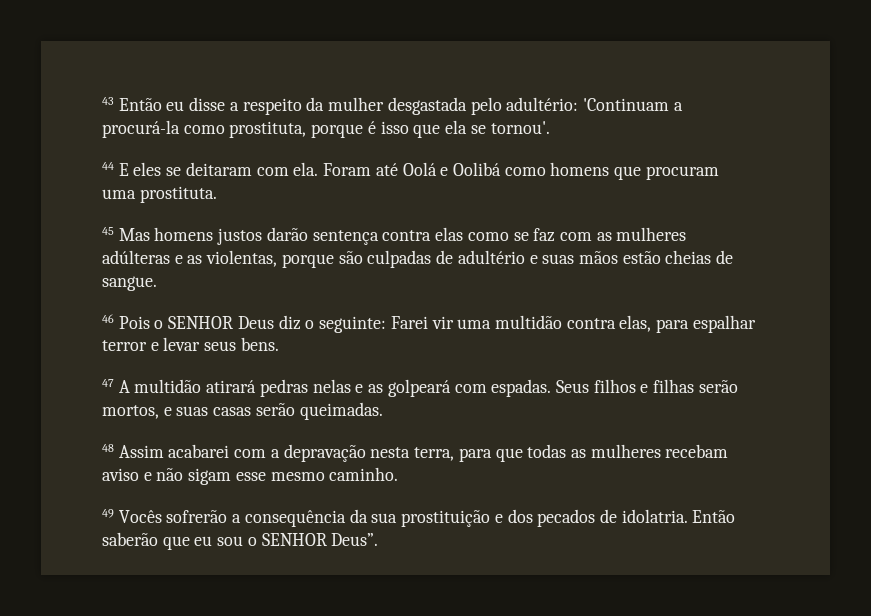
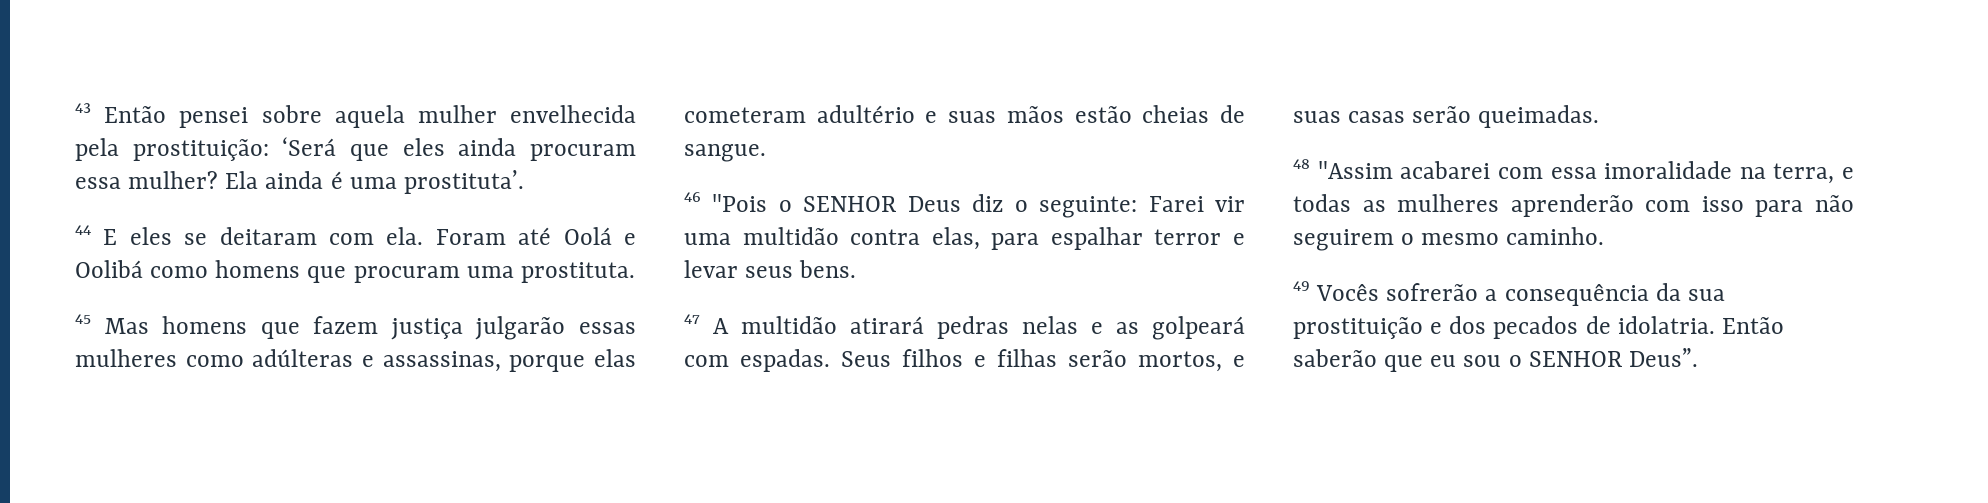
- 43 Então eu disse a respeito da mulher desgastada pelo adultério: 'Continuam a procurá-la como prostituta, porque é isso que ela se tornou'.
+ 43 Então pensei sobre aquela mulher envelhecida pela prostituição: ‘Será que eles ainda procuram essa mulher? Ela ainda é uma prostituta’.
- 45 Mas homens justos darão sentença contra elas como se faz com as mulheres adúlteras e as violentas, porque são culpadas de adultério e suas mãos estão cheias de sangue.
+ 45 Mas homens que fazem justiça julgarão essas mulheres como adúlteras e assassinas, porque elas cometeram adultério e suas mãos estão cheias de sangue.
- 46 Pois o SENHOR Deus diz o seguinte: Farei vir uma multidão contra elas, para espalhar terror e levar seus bens.
+ 46 "Pois o SENHOR Deus diz o seguinte: Farei vir uma multidão contra elas, para espalhar terror e levar seus bens.
- 48 Assim acabarei com a depravação nesta terra, para que todas as mulheres recebam aviso e não sigam esse mesmo caminho.
+ 48 "Assim acabarei com essa imoralidade na terra, e todas as mulheres aprenderão com isso para não seguirem o mesmo caminho.

